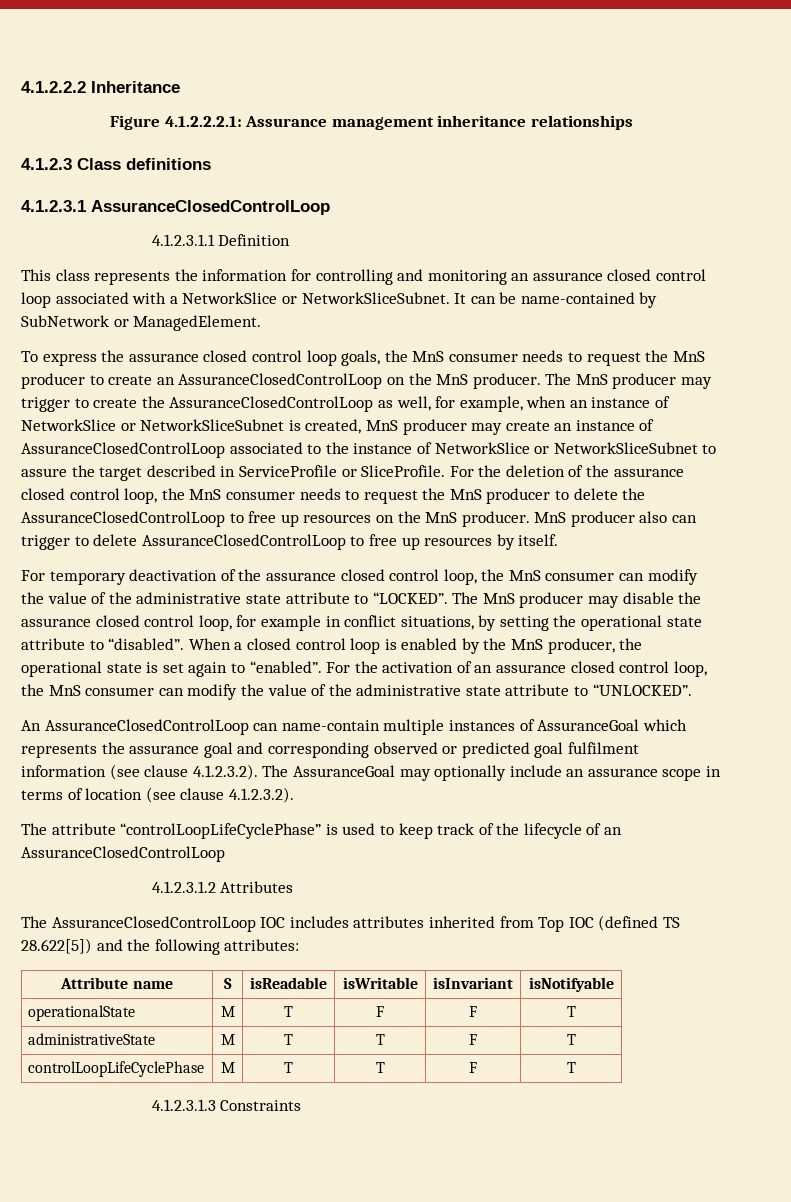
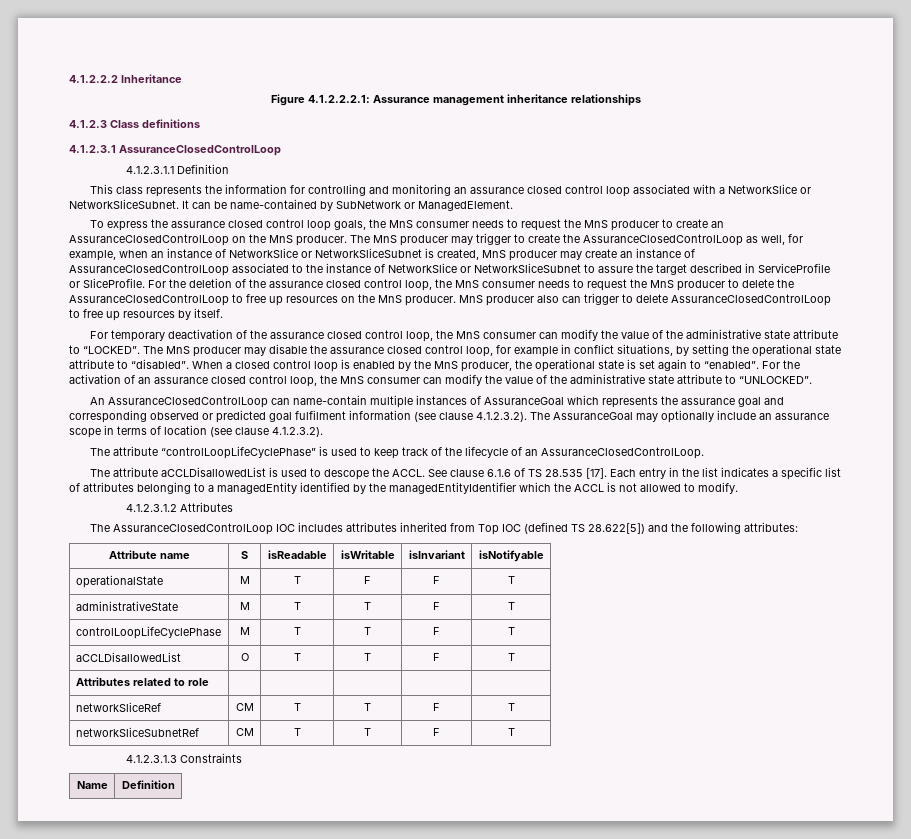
- The attribute “controlLoopLifeCyclePhase” is used to keep track of the lifecycle of an AssuranceClosedControlLoop
+ The attribute “controlLoopLifeCyclePhase” is used to keep track of the lifecycle of an AssuranceClosedControlLoop.
+ The attribute aCCLDisallowedList is used to descope the ACCL. See clause 6.1.6 of TS 28.535 [17]. Each entry in the list indicates a specific list of attributes belonging to a managedEntity identified by the managedEntityIdentifier which the ACCL is not allowed to modify.
+ aCCLDisallowedList | O | T | T | F | T
+ Attributes related to role | | | | |
+ networkSliceRef | CM | T | T | F | T
+ networkSliceSubnetRef | CM | T | T | F | T
+ Name | Definition

